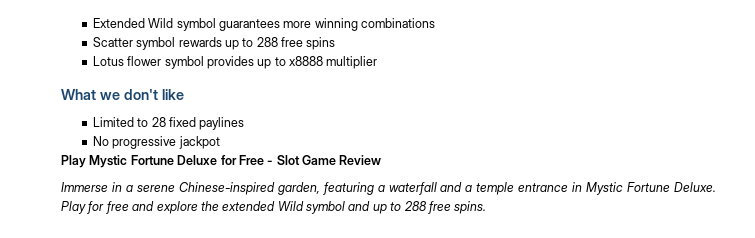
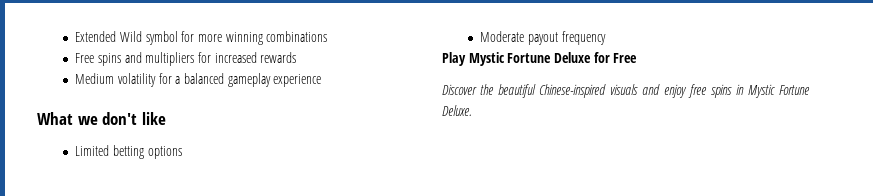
- Extended Wild symbol guarantees more winning combinations
+ Extended Wild symbol for more winning combinations
- Scatter symbol rewards up to 288 free spins
- Lotus flower symbol provides up to x8888 multiplier
+ Free spins and multipliers for increased rewards
+ Medium volatility for a balanced gameplay experience
- Limited to 28 fixed paylines
- No progressive jackpot
+ Limited betting options
+ Moderate payout frequency
- Play Mystic Fortune Deluxe for Free - Slot Game Review
- Immerse in a serene Chinese-inspired garden, featuring a waterfall and a temple entrance in Mystic Fortune Deluxe. Play for free and explore the extended Wild symbol and up to 288 free spins.
+ Play Mystic Fortune Deluxe for Free
+ Discover the beautiful Chinese-inspired visuals and enjoy free spins in Mystic Fortune Deluxe.

